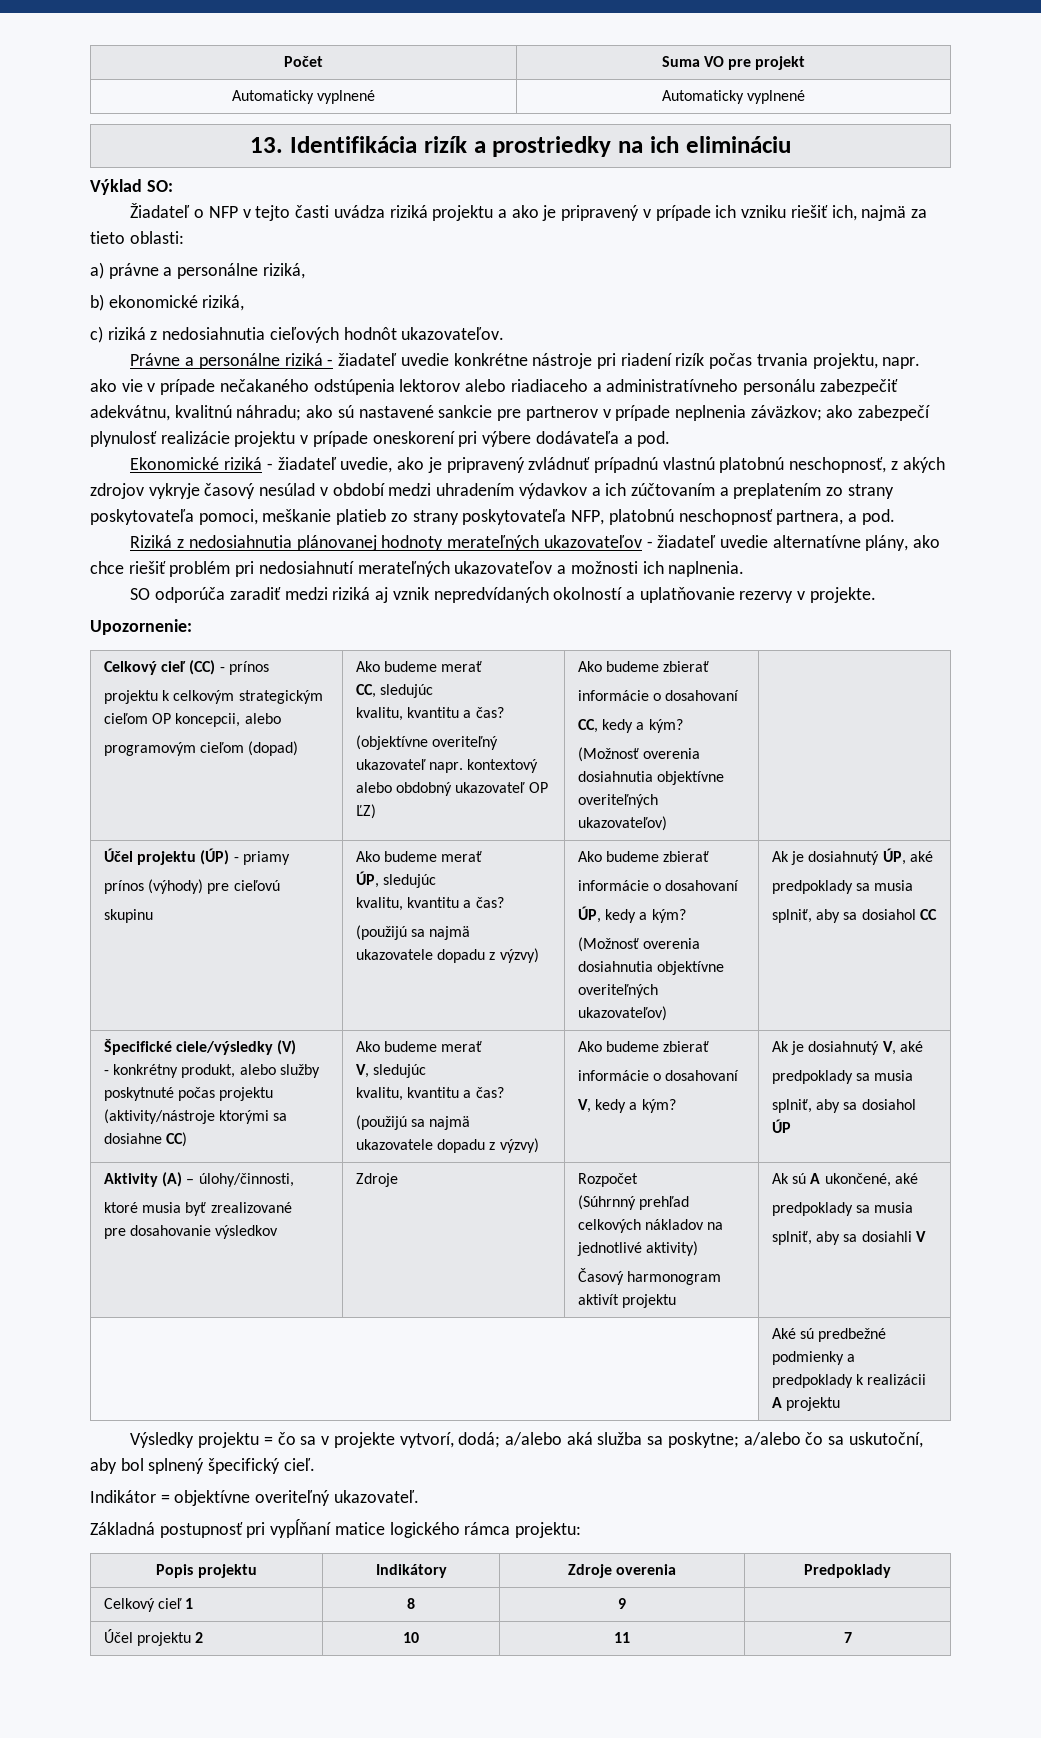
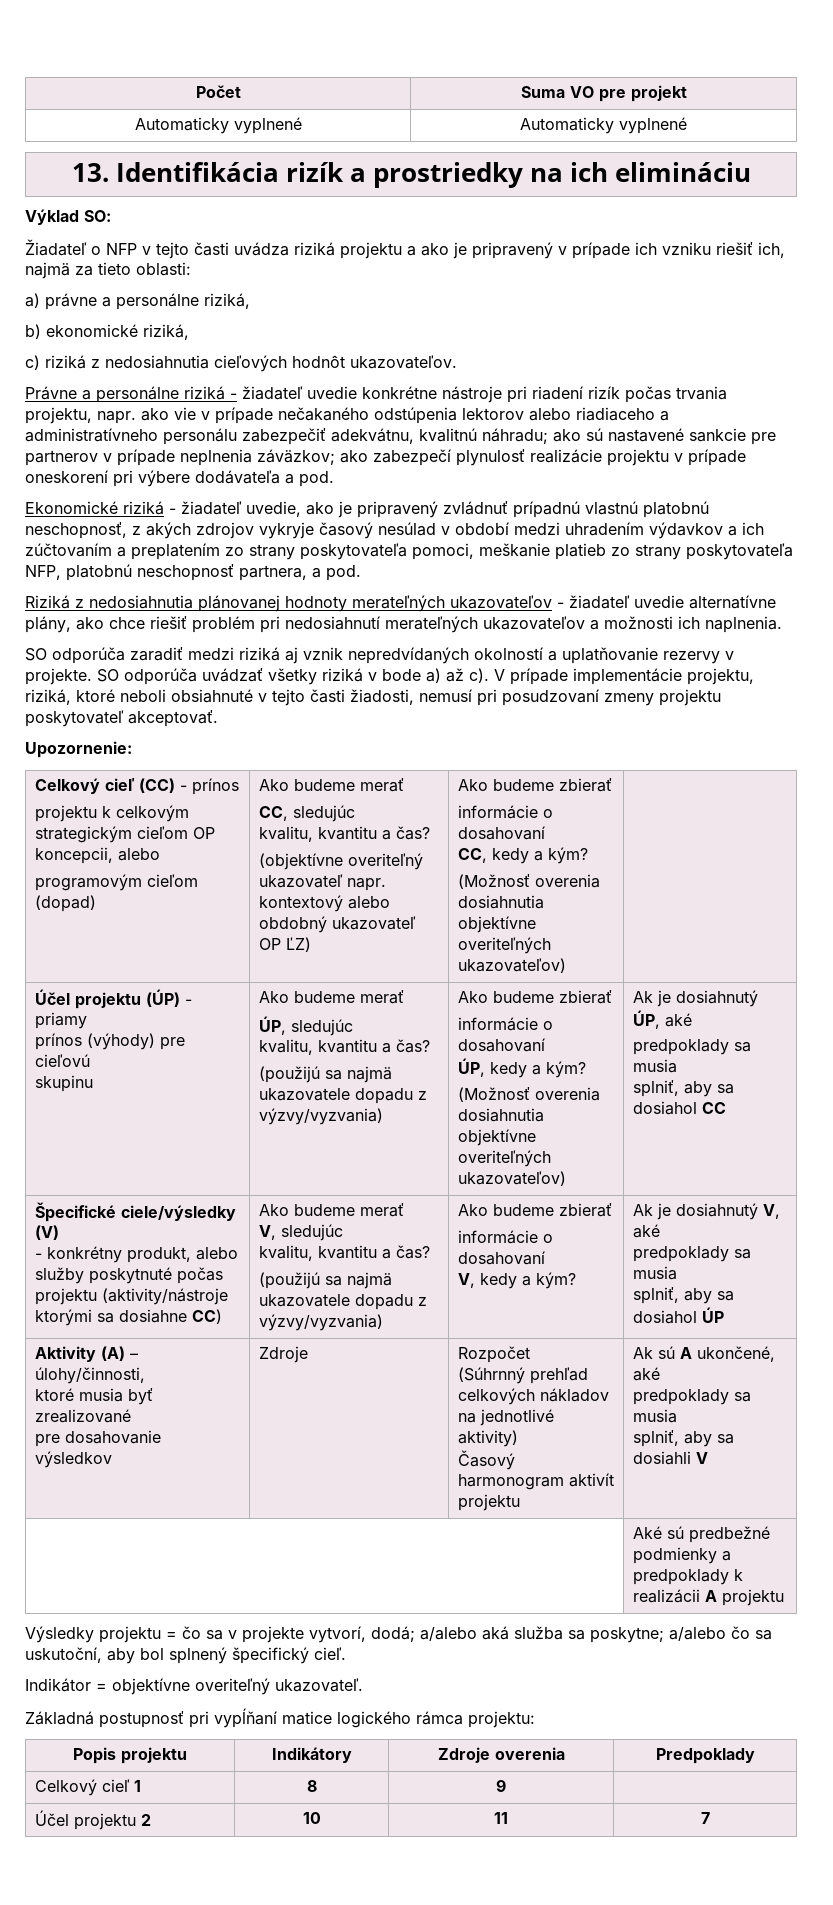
+ SO odporúča uvádzať všetky riziká v bode a) až c). V prípade implementácie projektu, riziká, ktoré neboli obsiahnuté v tejto časti žiadosti, nemusí pri posudzovaní zmeny projektu poskytovateľ akceptovať.
  ÚP, sledujúc
  kvalitu, kvantitu a čas?
- (použijú sa najmä ukazovatele dopadu z výzvy)
+ (použijú sa najmä ukazovatele dopadu z výzvy/vyzvania)
  V, sledujúc
  kvalitu, kvantitu a čas?
- (použijú sa najmä ukazovatele dopadu z výzvy)
+ (použijú sa najmä ukazovatele dopadu z výzvy/vyzvania)

